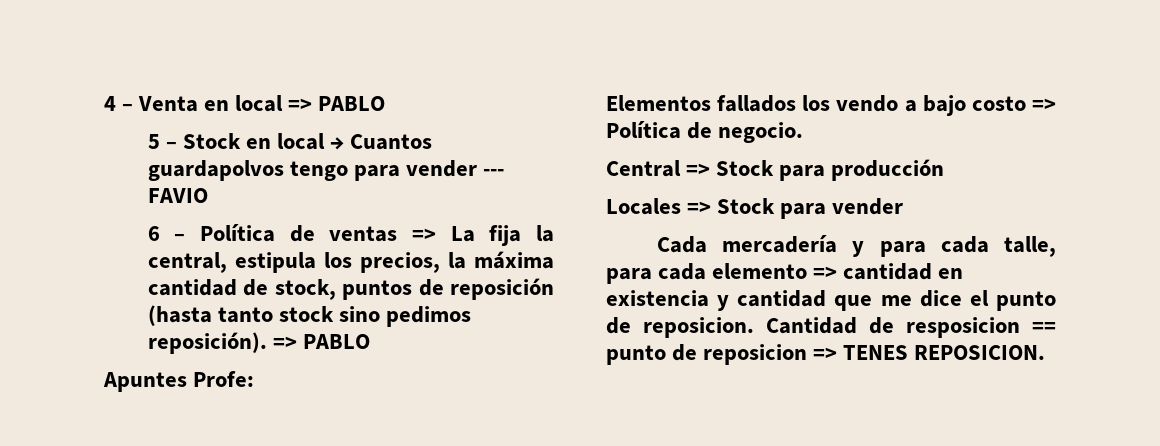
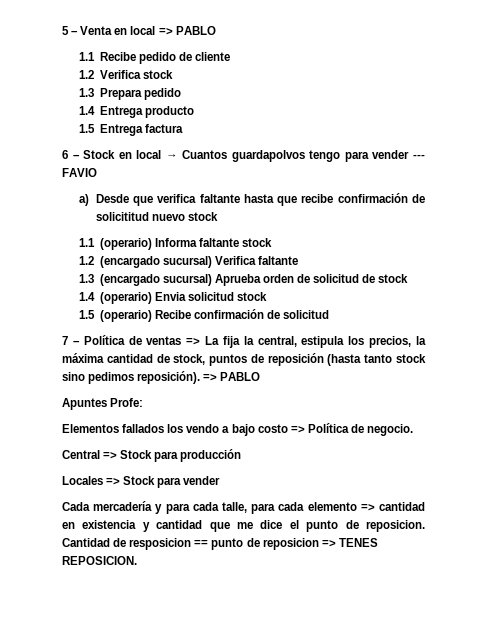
- 4 – Venta en local => PABLO
+ 5 – Venta en local => PABLO
- 5 – Stock en local → Cuantos guardapolvos tengo para vender --- FAVIO
+ 1.1 Recibe pedido de cliente
+ 1.2 Verifica stock
+ 1.3 Prepara pedido
+ 1.4 Entrega producto
+ 1.5 Entrega factura
+ 6 – Stock en local → Cuantos guardapolvos tengo para vender --- FAVIO
- 6 – Política de ventas => La fija la central, estipula los precios, la máxima cantidad de stock, puntos de reposición (hasta tanto stock sino pedimos reposición).
+ a) Desde que verifica faltante hasta que recibe confirmación de solicititud nuevo stock
+ 1.1 (operario) Informa faltante stock
+ 1.2 (encargado sucursal) Verifica faltante
+ 1.3 (encargado sucursal) Aprueba orden de solicitud de stock
+ 1.4 (operario) Envia solicitud stock
+ 1.5 (operario) Recibe confirmación de solicitud
+ 7 – Política de ventas => La fija la central, estipula los precios, la máxima cantidad de stock, puntos de reposición (hasta tanto stock sino pedimos reposición).

